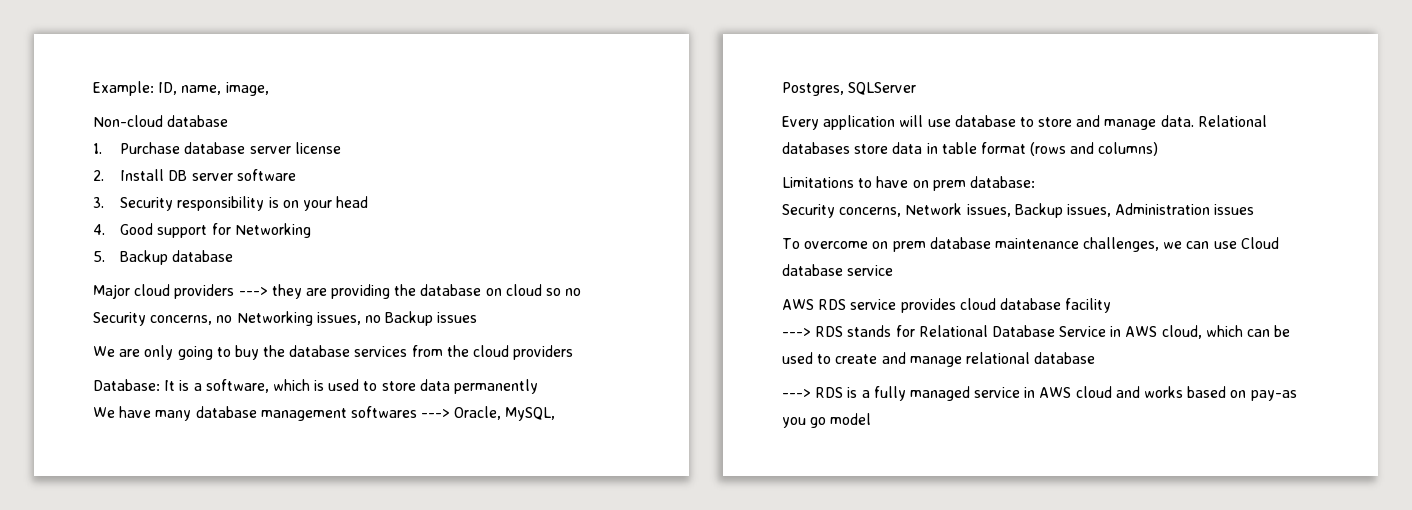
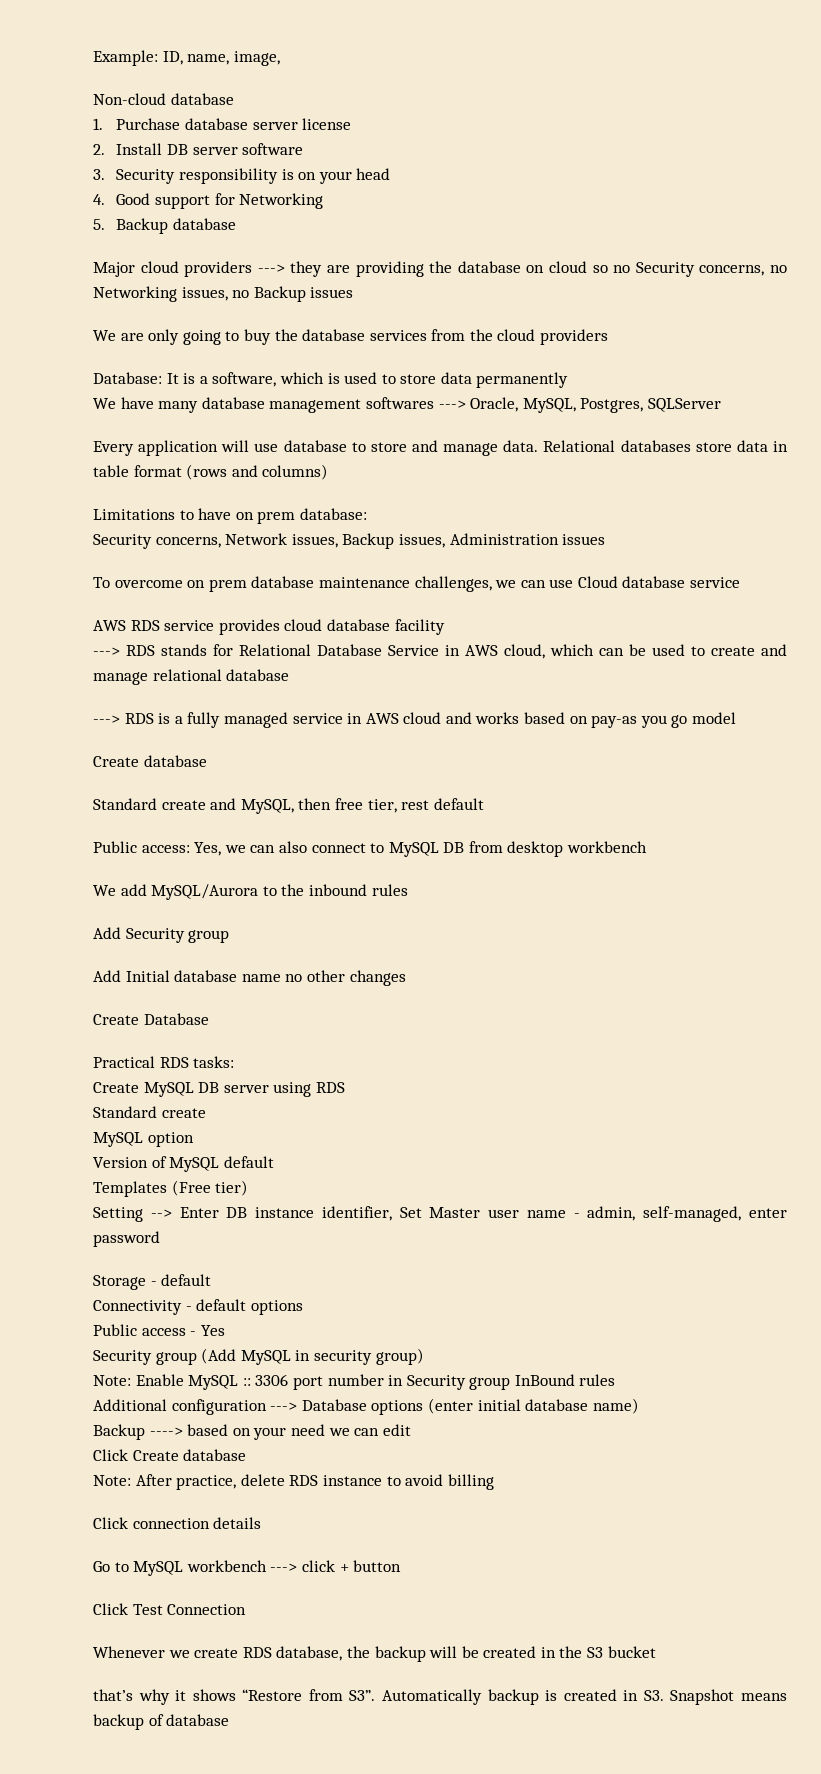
  ---> RDS is a fully managed service in AWS cloud and works based on pay-as you go model
+ Create database
+ Standard create and MySQL, then free tier, rest default
+ Public access: Yes, we can also connect to MySQL DB from desktop workbench
+ We add MySQL/Aurora to the inbound rules
+ Add Security group
+ Add Initial database name no other changes
+ Create Database
+ Practical RDS tasks:
+ Create MySQL DB server using RDS
+ Standard create
+ MySQL option
+ Version of MySQL default
+ Templates (Free tier)
+ Setting --> Enter DB instance identifier, Set Master user name - admin, self-managed, enter password
+ Storage - default
+ Connectivity - default options
+ Public access - Yes
+ Security group (Add MySQL in security group)
+ Note: Enable MySQL :: 3306 port number in Security group InBound rules
+ Additional configuration ---> Database options (enter initial database name)
+ Backup ----> based on your need we can edit
+ Click Create database
+ Note: After practice, delete RDS instance to avoid billing
+ Click connection details
+ Go to MySQL workbench ---> click + button
+ Click Test Connection
+ Whenever we create RDS database, the backup will be created in the S3 bucket
+ that’s why it shows “Restore from S3”. Automatically backup is created in S3. Snapshot means backup of database

